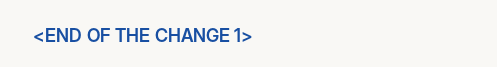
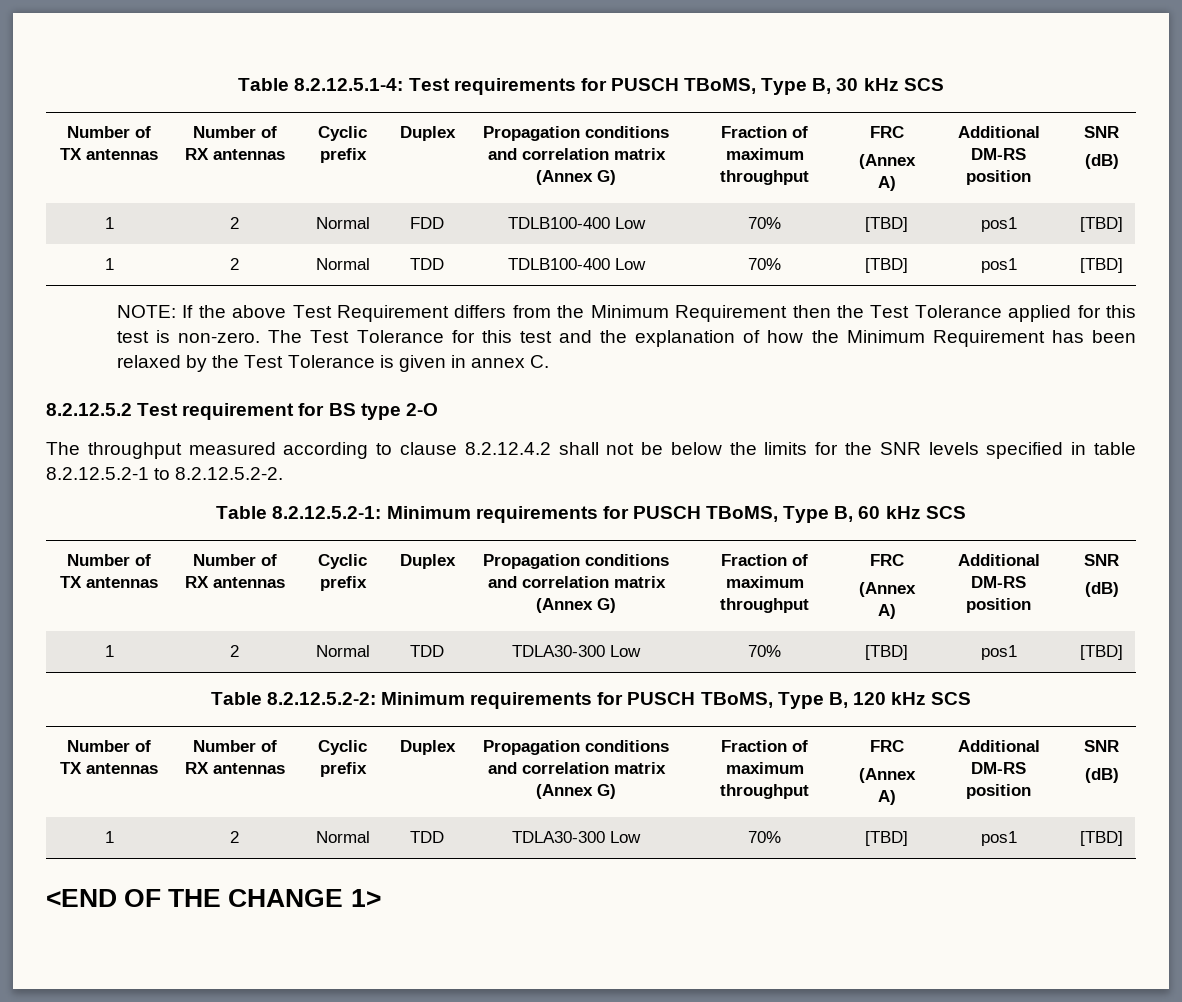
+ Table 8.2.12.5.1-4: Test requirements for PUSCH TBoMS, Type B, 30 kHz SCS
+ Number of TX antennas | Number of RX antennas | Cyclic prefix | Duplex | Propagation conditions and correlation matrix (Annex G) | Fraction of maximum throughput | FRC
+ (Annex A) | Additional DM-RS position | SNR
+ (dB)
+ 1 | 2 | Normal | FDD | TDLB100-400 Low | 70% | [TBD] | pos1 | [TBD]
+ 1 | 2 | Normal | TDD | TDLB100-400 Low | 70% | [TBD] | pos1 | [TBD]
+ NOTE: If the above Test Requirement differs from the Minimum Requirement then the Test Tolerance applied for this test is non-zero. The Test Tolerance for this test and the explanation of how the Minimum Requirement has been relaxed by the Test Tolerance is given in annex C.
+ 8.2.12.5.2 Test requirement for BS type 2-O
+ The throughput measured according to clause 8.2.12.4.2 shall not be below the limits for the SNR levels specified in table 8.2.12.5.2-1 to 8.2.12.5.2-2.
+ Table 8.2.12.5.2-1: Minimum requirements for PUSCH TBoMS, Type B, 60 kHz SCS
+ Number of TX antennas | Number of RX antennas | Cyclic prefix | Duplex | Propagation conditions and correlation matrix (Annex G) | Fraction of maximum throughput | FRC
+ (Annex A) | Additional DM-RS position | SNR
+ (dB)
+ 1 | 2 | Normal | TDD | TDLA30-300 Low | 70% | [TBD] | pos1 | [TBD]
+ Table 8.2.12.5.2-2: Minimum requirements for PUSCH TBoMS, Type B, 120 kHz SCS
+ Number of TX antennas | Number of RX antennas | Cyclic prefix | Duplex | Propagation conditions and correlation matrix (Annex G) | Fraction of maximum throughput | FRC
+ (Annex A) | Additional DM-RS position | SNR
+ (dB)
+ 1 | 2 | Normal | TDD | TDLA30-300 Low | 70% | [TBD] | pos1 | [TBD]

